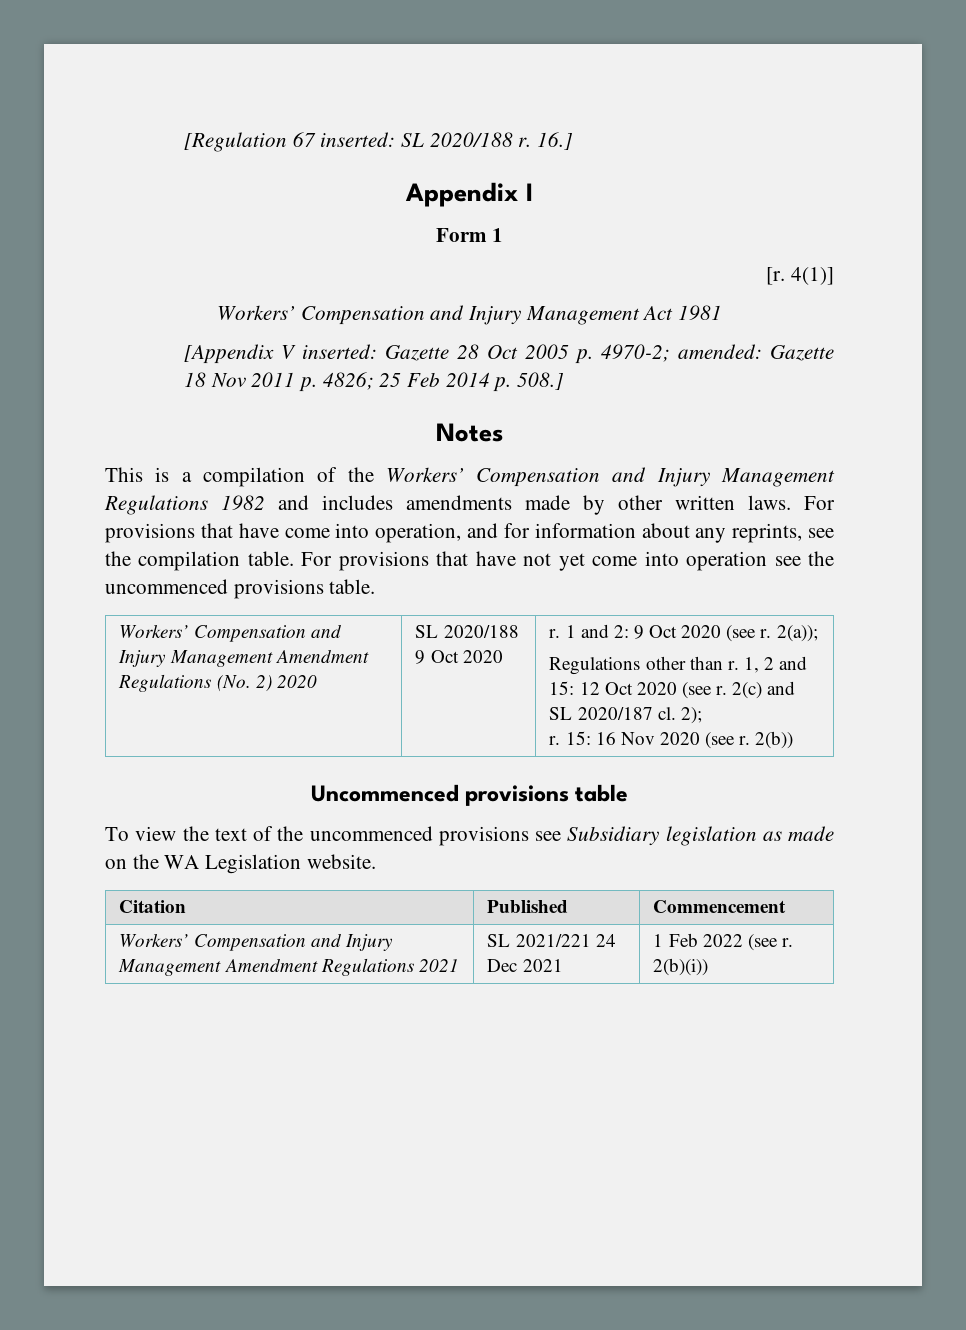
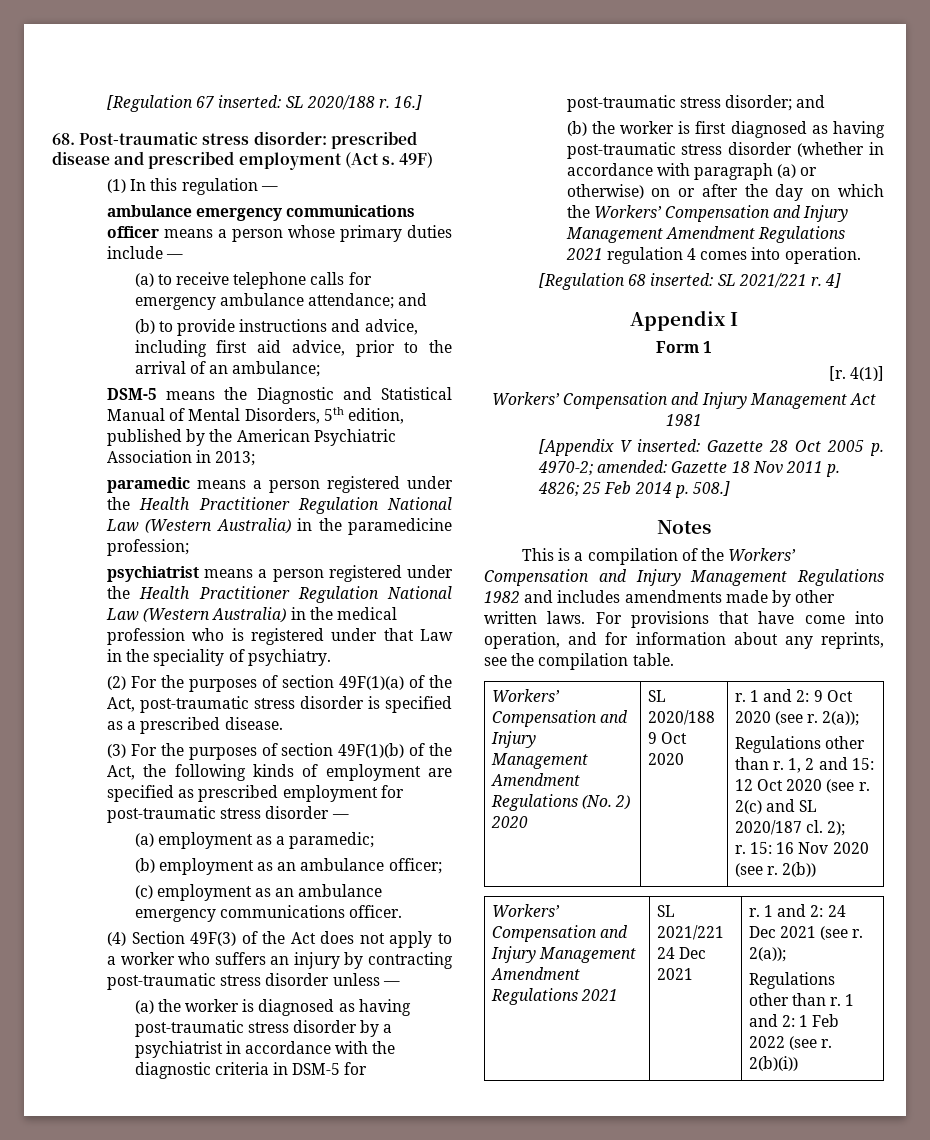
+ 68. Post-traumatic stress disorder: prescribed disease and prescribed employment (Act s. 49F)
+ (1) In this regulation —
+ ambulance emergency communications officer means a person whose primary duties include —
+ (a) to receive telephone calls for emergency ambulance attendance; and
+ (b) to provide instructions and advice, including first aid advice, prior to the arrival of an ambulance;
+ DSM-5 means the Diagnostic and Statistical Manual of Mental Disorders, 5th edition, published by the American Psychiatric Association in 2013;
+ paramedic means a person registered under the Health Practitioner Regulation National Law (Western Australia) in the paramedicine profession;
+ psychiatrist means a person registered under the Health Practitioner Regulation National Law (Western Australia) in the medical profession who is registered under that Law in the speciality of psychiatry.
+ (2) For the purposes of section 49F(1)(a) of the Act, post-traumatic stress disorder is specified as a prescribed disease.
+ (3) For the purposes of section 49F(1)(b) of the Act, the following kinds of employment are specified as prescribed employment for post-traumatic stress disorder —
+ (a) employment as a paramedic;
+ (b) employment as an ambulance officer;
+ (c) employment as an ambulance emergency communications officer.
+ (4) Section 49F(3) of the Act does not apply to a worker who suffers an injury by contracting post-traumatic stress disorder unless —
+ (a) the worker is diagnosed as having post-traumatic stress disorder by a psychiatrist in accordance with the diagnostic criteria in DSM-5 for post-traumatic stress disorder; and
+ (b) the worker is first diagnosed as having post-traumatic stress disorder (whether in accordance with paragraph (a) or otherwise) on or after the day on which the Workers’ Compensation and Injury Management Amendment Regulations 2021 regulation 4 comes into operation.
+ [Regulation 68 inserted: SL 2021/221 r. 4]
- For provisions that have not yet come into operation see the uncommenced provisions table.
- Uncommenced provisions table
- To view the text of the uncommenced provisions see Subsidiary legislation as made on the WA Legislation website.
- Citation | Published | Commencement
- Workers’ Compensation and Injury Management Amendment Regulations 2021 | SL 2021/221 24 Dec 2021 | 1 Feb 2022 (see r. 2(b)(i))
+ Workers’ Compensation and Injury Management Amendment Regulations 2021 | SL 2021/221 24 Dec 2021 | r. 1 and 2: 24 Dec 2021 (see r. 2(a));
+ Regulations other than r. 1 and 2: 1 Feb 2022 (see r. 2(b)(i))

